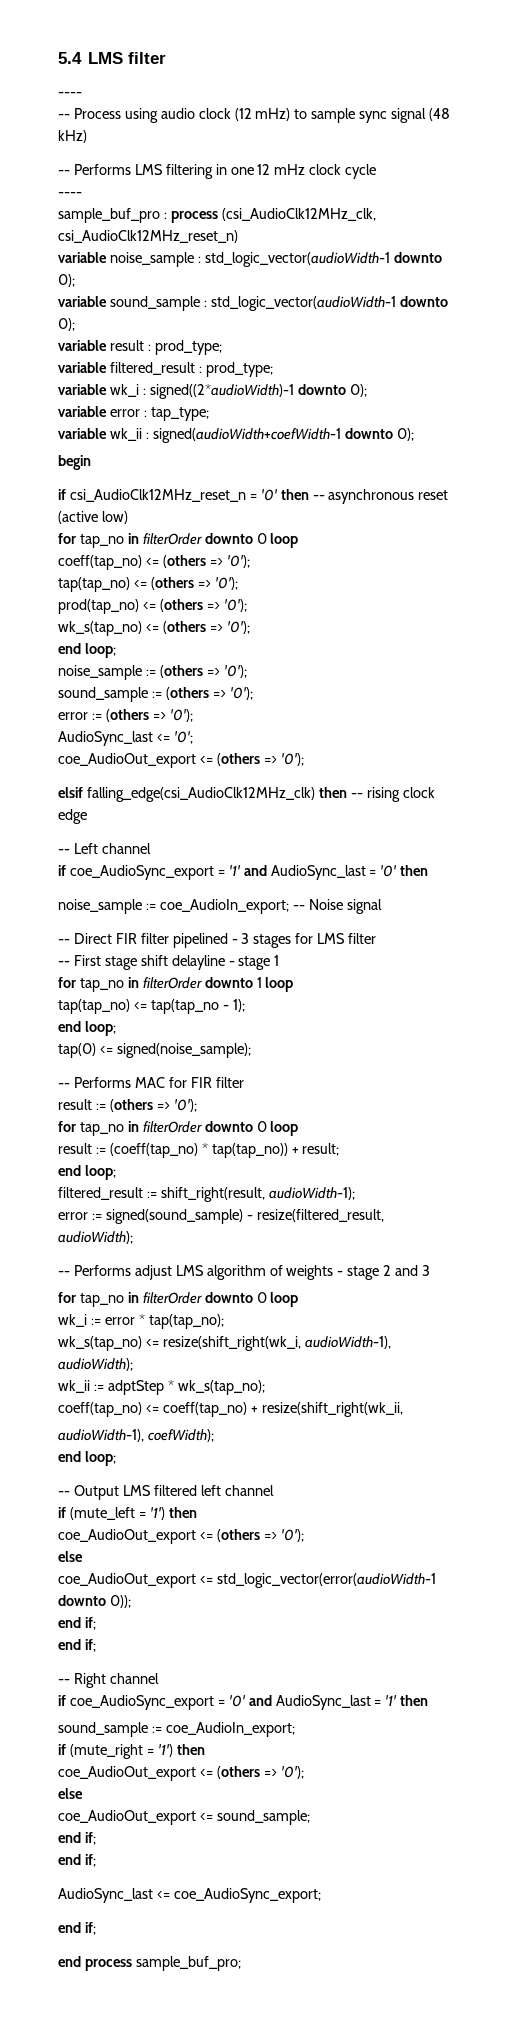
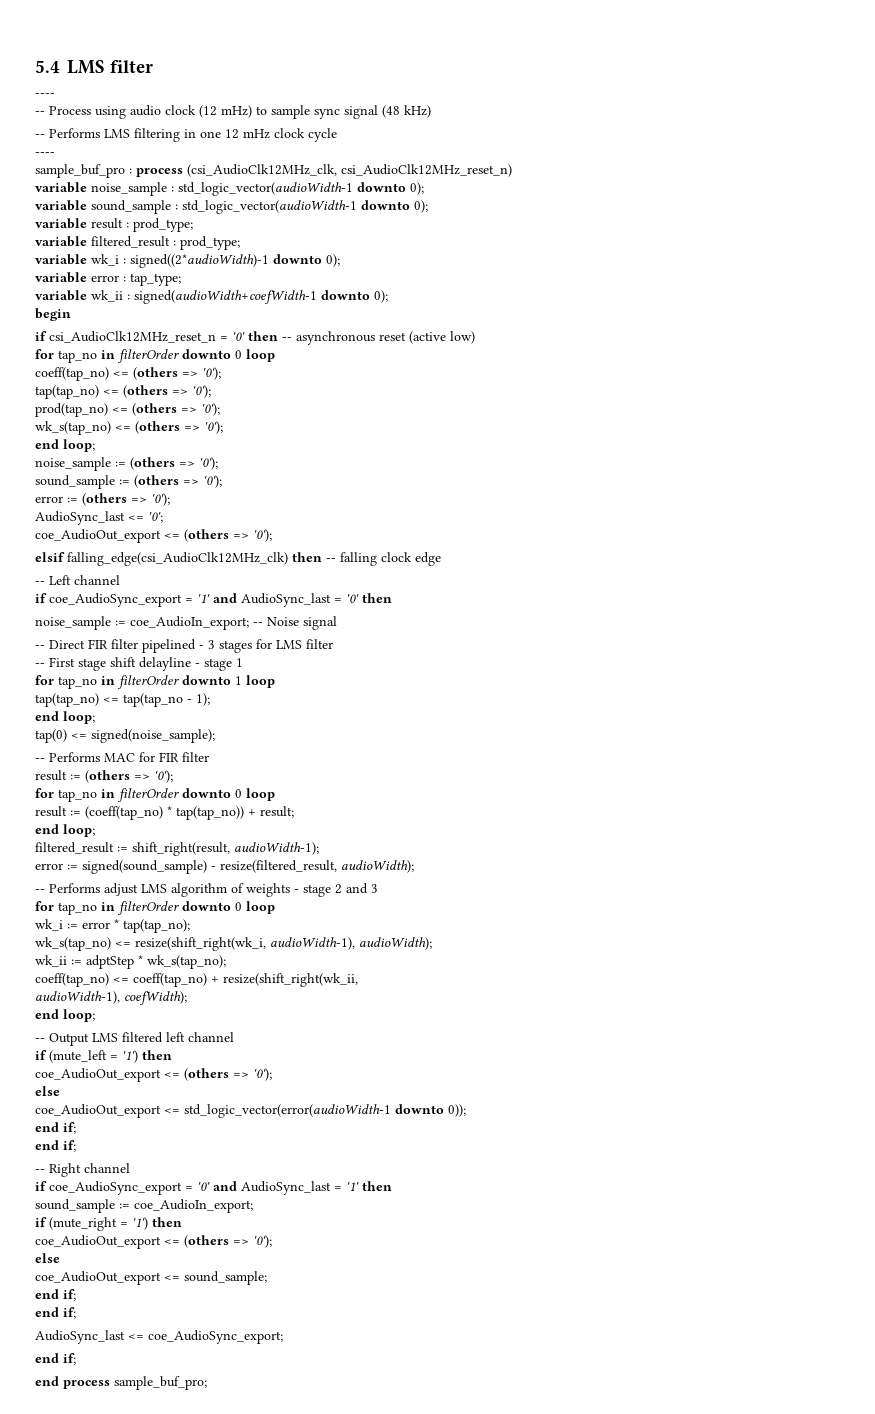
- elsif falling_edge(csi_AudioClk12MHz_clk) then -- rising clock edge
+ elsif falling_edge(csi_AudioClk12MHz_clk) then -- falling clock edge

